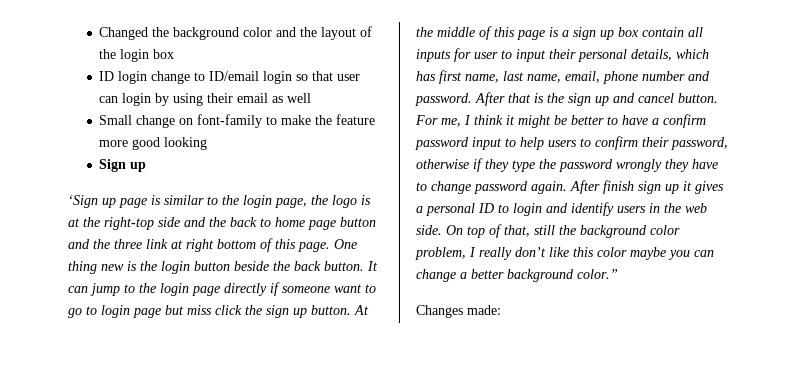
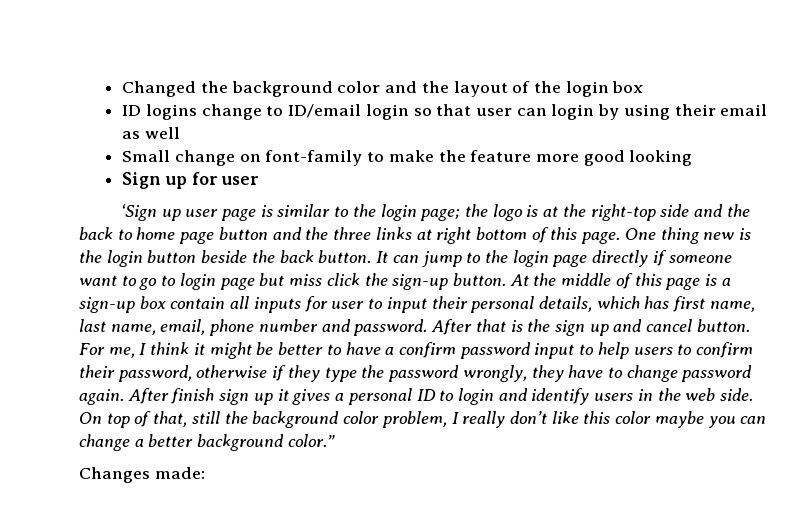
- ID login change to ID/email login so that user can login by using their email as well
+ ID logins change to ID/email login so that user can login by using their email as well
- Sign up
+ Sign up for user
- ‘Sign up page is similar to the login page, the logo is at the right-top side and the back to home page button and the three link at right bottom of this page.
+ ‘Sign up user page is similar to the login page; the logo is at the right-top side and the back to home page button and the three links at right bottom of this page.
- It can jump to the login page directly if someone want to go to login page but miss click the sign up button.
+ It can jump to the login page directly if someone want to go to login page but miss click the sign-up button.
- At the middle of this page is a sign up box contain all inputs for user to input their personal details, which has first name, last name, email, phone number and password.
+ At the middle of this page is a sign-up box contain all inputs for user to input their personal details, which has first name, last name, email, phone number and password.
- For me, I think it might be better to have a confirm password input to help users to confirm their password, otherwise if they type the password wrongly they have to change password again.
+ For me, I think it might be better to have a confirm password input to help users to confirm their password, otherwise if they type the password wrongly, they have to change password again.

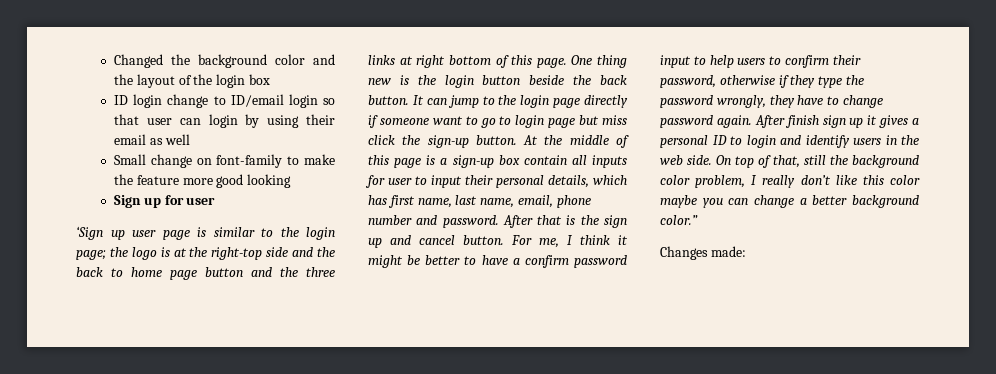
- ID logins change to ID/email login so that user can login by using their email as well
+ ID login change to ID/email login so that user can login by using their email as well

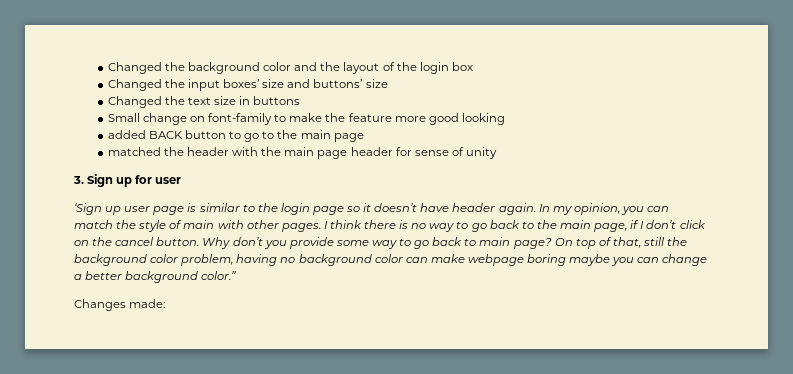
- ID login change to ID/email login so that user can login by using their email as well
+ Changed the input boxes’ size and buttons’ size
+ Changed the text size in buttons
- Sign up for user
+ added BACK button to go to the main page
+ matched the header with the main page header for sense of unity
+ 3. Sign up for user
- ‘Sign up user page is similar to the login page; the logo is at the right-top side and the back to home page button and the three links at right bottom of this page. One thing new is the login button beside the back button. It can jump to the login page directly if someone want to go to login page but miss click the sign-up button. At the middle of this page is a sign-up box contain all inputs for user to input their personal details, which has first name, last name, email, phone number and password. After that is the sign up and cancel button. For me, I think it might be better to have a confirm password input to help users to confirm their password, otherwise if they type the password wrongly, they have to change password again. After finish sign up it gives a personal ID to login and identify users in the web side.
+ ‘Sign up user page is similar to the login page so it doesn’t have header again. In my opinion, you can match the style of main with other pages. I think there is no way to go back to the main page, if I don’t click on the cancel button. Why don’t you provide some way to go back to main page?
- On top of that, still the background color problem, I really don’t like this color maybe you can change a better background color.”
+ On top of that, still the background color problem, having no background color can make webpage boring maybe you can change a better background color.”

